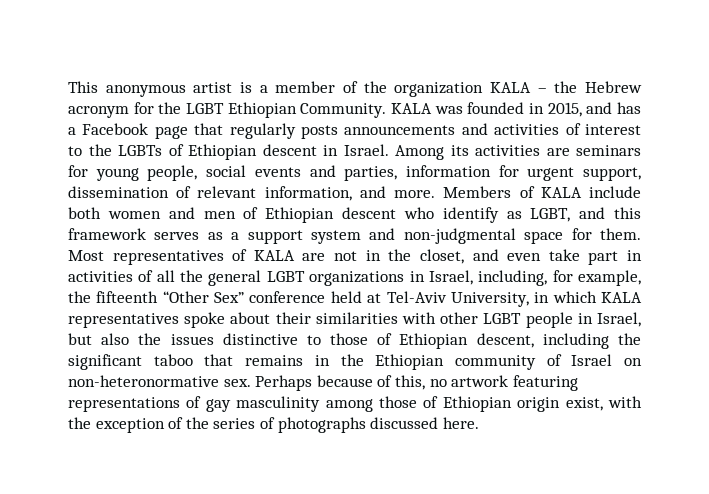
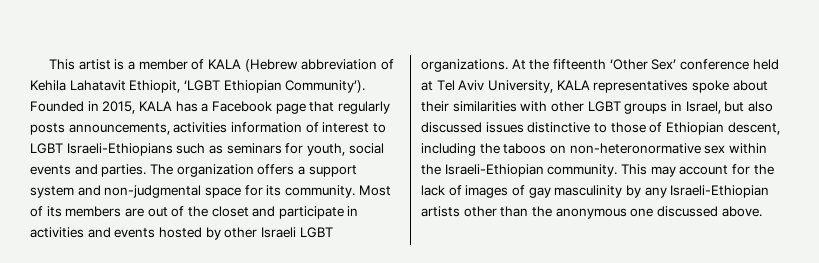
- This anonymous artist is a member of the organization KALA – the Hebrew acronym for the LGBT Ethiopian Community. KALA was founded in 2015, and has a Facebook page that regularly posts announcements and activities of interest to the LGBTs of Ethiopian descent in Israel. Among its activities are seminars for young people, social events and parties, information for urgent support, dissemination of relevant information, and more. Members of KALA include both women and men of Ethiopian descent who identify as LGBT, and this framework serves as a support system and non-judgmental space for them. Most representatives of KALA are not in the closet, and even take part in activities of all the general LGBT organizations in Israel, including, for example, the fifteenth “Other Sex” conference held at Tel-Aviv University, in which KALA representatives spoke about their similarities with other LGBT people in Israel, but also the issues distinctive to those of Ethiopian descent, including the significant taboo that remains in the Ethiopian community of Israel on non-heteronormative sex. Perhaps because of this, no artwork featuring representations of gay masculinity among those of Ethiopian origin exist, with the exception of the series of photographs discussed here.
+ This artist is a member of KALA (Hebrew abbreviation of Kehila Lahatavit Ethiopit, ‘LGBT Ethiopian Community’). Founded in 2015, KALA has a Facebook page that regularly posts announcements, activities information of interest to LGBT Israeli-Ethiopians such as seminars for youth, social events and parties. The organization offers a support system and non-judgmental space for its community. Most of its members are out of the closet and participate in activities and events hosted by other Israeli LGBT organizations. At the fifteenth ‘Other Sex’ conference held at Tel Aviv University, KALA representatives spoke about their similarities with other LGBT groups in Israel, but also discussed issues distinctive to those of Ethiopian descent, including the taboos on non-heteronormative sex within the Israeli-Ethiopian community. This may account for the lack of images of gay masculinity by any Israeli-Ethiopian artists other than the anonymous one discussed above.

